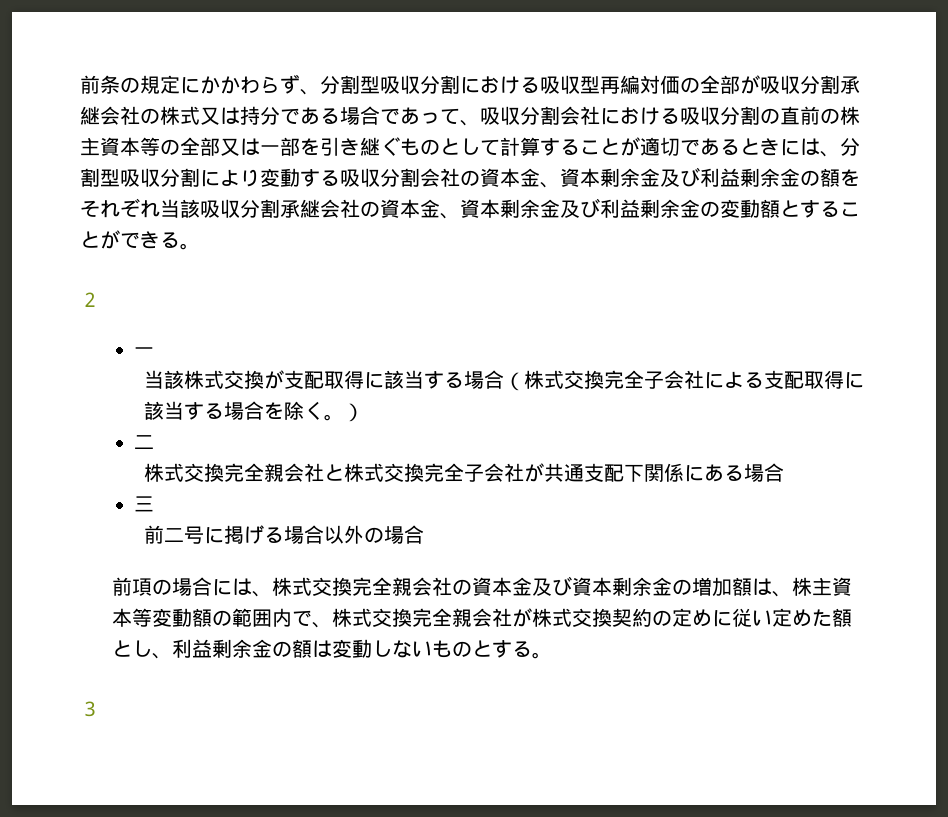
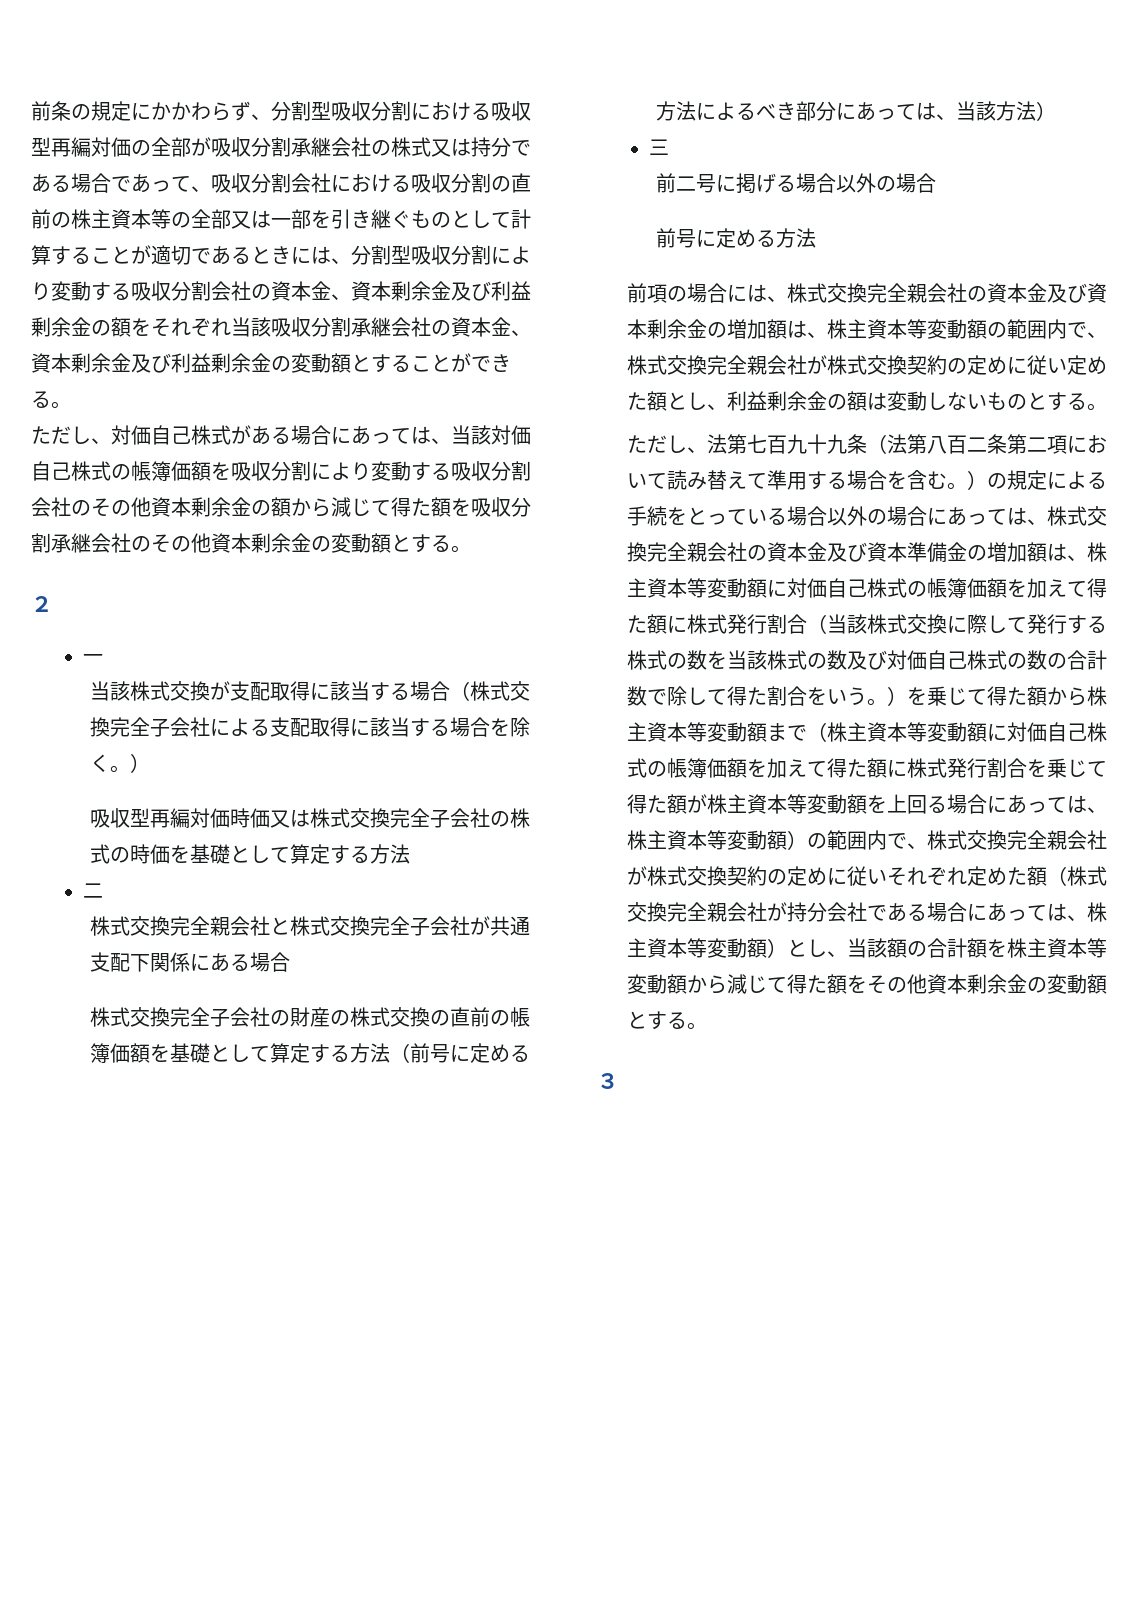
+ ただし、対価自己株式がある場合にあっては、当該対価自己株式の帳簿価額を吸収分割により変動する吸収分割会社のその他資本剰余金の額から減じて得た額を吸収分割承継会社のその他資本剰余金の変動額とする。
+ 吸収型再編対価時価又は株式交換完全子会社の株式の時価を基礎として算定する方法
+ 株式交換完全子会社の財産の株式交換の直前の帳簿価額を基礎として算定する方法（前号に定める方法によるべき部分にあっては、当該方法）
  前二号に掲げる場合以外の場合
+ 前号に定める方法
+ ただし、法第七百九十九条（法第八百二条第二項において読み替えて準用する場合を含む。）の規定による手続をとっている場合以外の場合にあっては、株式交換完全親会社の資本金及び資本準備金の増加額は、株主資本等変動額に対価自己株式の帳簿価額を加えて得た額に株式発行割合（当該株式交換に際して発行する株式の数を当該株式の数及び対価自己株式の数の合計数で除して得た割合をいう。）を乗じて得た額から株主資本等変動額まで（株主資本等変動額に対価自己株式の帳簿価額を加えて得た額に株式発行割合を乗じて得た額が株主資本等変動額を上回る場合にあっては、株主資本等変動額）の範囲内で、株式交換完全親会社が株式交換契約の定めに従いそれぞれ定めた額（株式交換完全親会社が持分会社である場合にあっては、株主資本等変動額）とし、当該額の合計額を株主資本等変動額から減じて得た額をその他資本剰余金の変動額とする。

